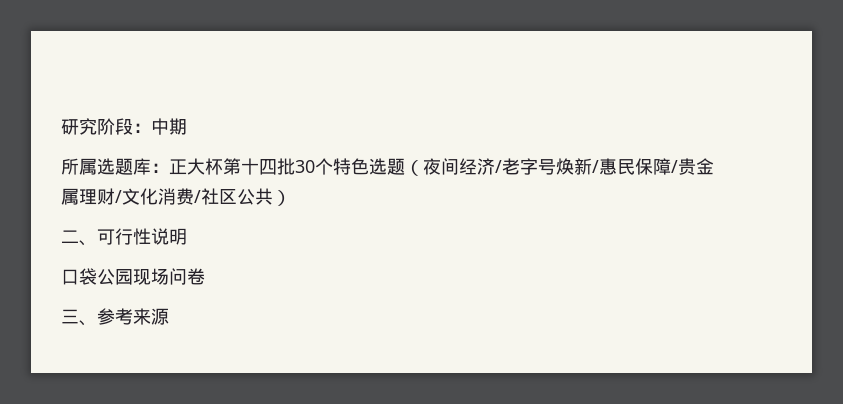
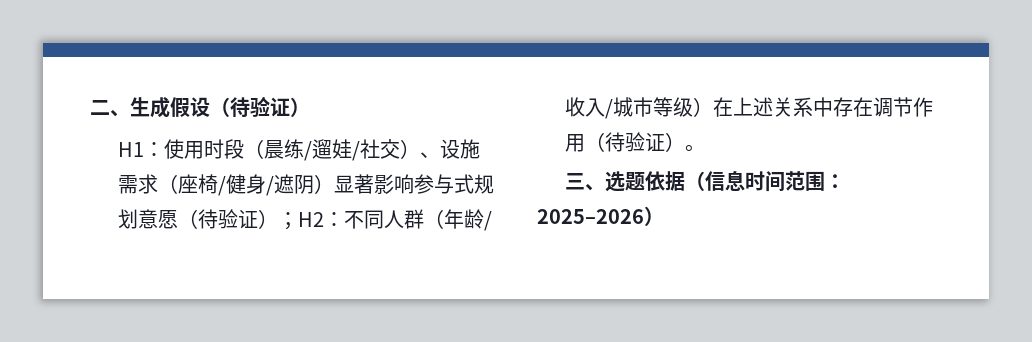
- 研究阶段：中期
- 所属选题库：正大杯第十四批30个特色选题（夜间经济/老字号焕新/惠民保障/贵金属理财/文化消费/社区公共）
- 二、可行性说明
- 口袋公园现场问卷
- 三、参考来源
+ 二、生成假设（待验证）
+ H1：使用时段（晨练/遛娃/社交）、设施需求（座椅/健身/遮阴）显著影响参与式规划意愿（待验证）；H2：不同人群（年龄/收入/城市等级）在上述关系中存在调节作用（待验证）。
+ 三、选题依据（信息时间范围：2025–2026）

